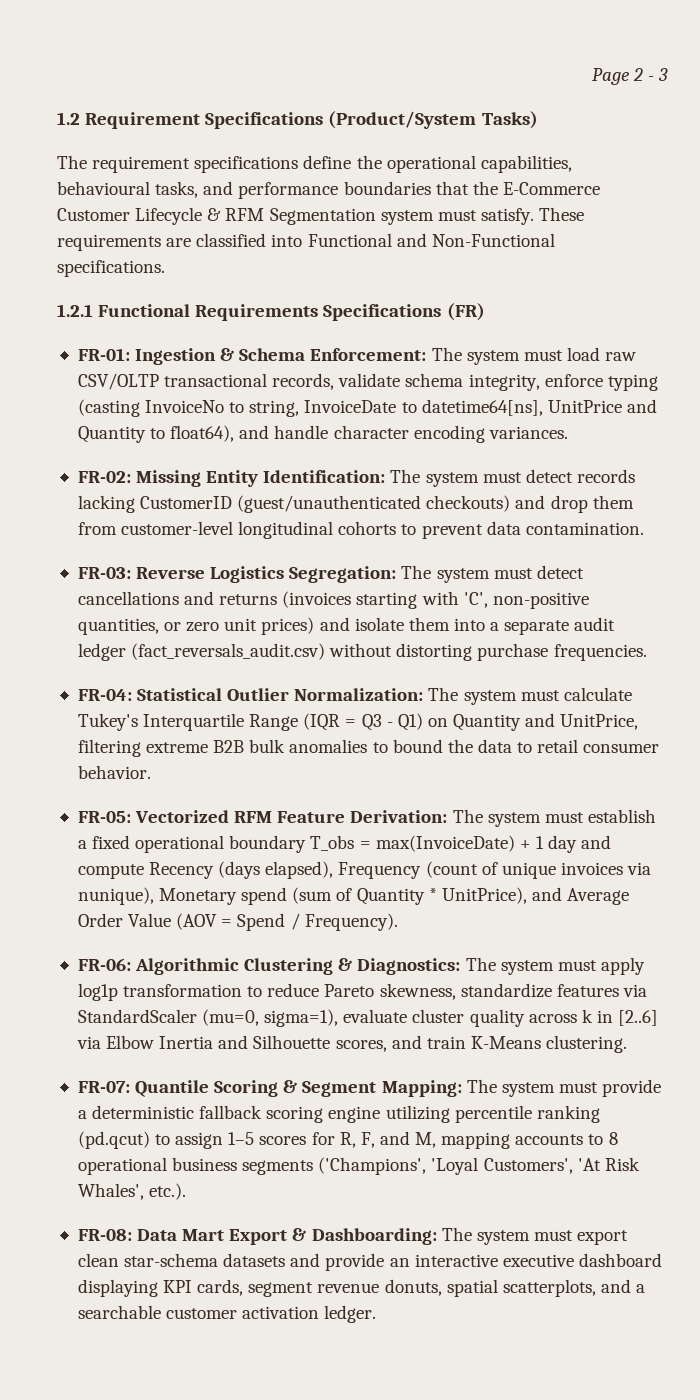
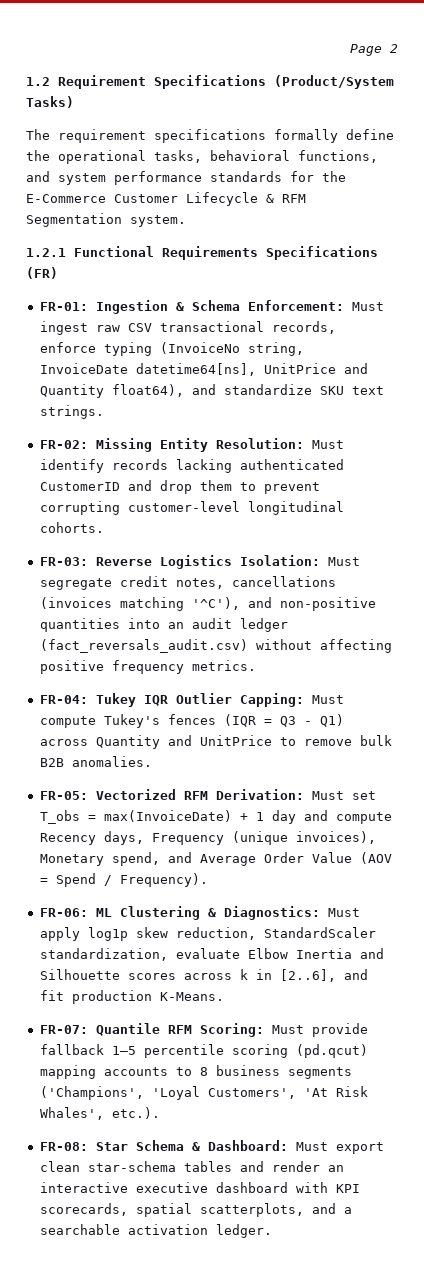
- Page 2 - 3
+ Page 2
- The requirement specifications define the operational capabilities, behavioural tasks, and performance boundaries that the E-Commerce Customer Lifecycle & RFM Segmentation system must satisfy. These requirements are classified into Functional and Non-Functional specifications.
+ The requirement specifications formally define the operational tasks, behavioral functions, and system performance standards for the E-Commerce Customer Lifecycle & RFM Segmentation system.
- FR-01: Ingestion & Schema Enforcement: The system must load raw CSV/OLTP transactional records, validate schema integrity, enforce typing (casting InvoiceNo to string, InvoiceDate to datetime64[ns], UnitPrice and Quantity to float64), and handle character encoding variances.
+ FR-01: Ingestion & Schema Enforcement: Must ingest raw CSV transactional records, enforce typing (InvoiceNo string, InvoiceDate datetime64[ns], UnitPrice and Quantity float64), and standardize SKU text strings.
- FR-02: Missing Entity Identification: The system must detect records lacking CustomerID (guest/unauthenticated checkouts) and drop them from customer-level longitudinal cohorts to prevent data contamination.
- FR-03: Reverse Logistics Segregation: The system must detect cancellations and returns (invoices starting with 'C', non-positive quantities, or zero unit prices) and isolate them into a separate audit ledger (fact_reversals_audit.csv) without distorting purchase frequencies.
- FR-04: Statistical Outlier Normalization: The system must calculate Tukey's Interquartile Range (IQR = Q3 - Q1) on Quantity and UnitPrice, filtering extreme B2B bulk anomalies to bound the data to retail consumer behavior.
- FR-05: Vectorized RFM Feature Derivation: The system must establish a fixed operational boundary T_obs = max(InvoiceDate) + 1 day and compute Recency (days elapsed), Frequency (count of unique invoices via nunique), Monetary spend (sum of Quantity * UnitPrice), and Average Order Value (AOV = Spend / Frequency).
+ FR-02: Missing Entity Resolution: Must identify records lacking authenticated CustomerID and drop them to prevent corrupting customer-level longitudinal cohorts.
+ FR-03: Reverse Logistics Isolation: Must segregate credit notes, cancellations (invoices matching '^C'), and non-positive quantities into an audit ledger (fact_reversals_audit.csv) without affecting positive frequency metrics.
+ FR-04: Tukey IQR Outlier Capping: Must compute Tukey's fences (IQR = Q3 - Q1) across Quantity and UnitPrice to remove bulk B2B anomalies.
+ FR-05: Vectorized RFM Derivation: Must set T_obs = max(InvoiceDate) + 1 day and compute Recency days, Frequency (unique invoices), Monetary spend, and Average Order Value (AOV = Spend / Frequency).
- FR-06: Algorithmic Clustering & Diagnostics: The system must apply log1p transformation to reduce Pareto skewness, standardize features via StandardScaler (mu=0, sigma=1), evaluate cluster quality across k in [2..6] via Elbow Inertia and Silhouette scores, and train K-Means clustering.
- FR-07: Quantile Scoring & Segment Mapping: The system must provide a deterministic fallback scoring engine utilizing percentile ranking (pd.qcut) to assign 1–5 scores for R, F, and M, mapping accounts to 8 operational business segments ('Champions', 'Loyal Customers', 'At Risk Whales', etc.).
+ FR-06: ML Clustering & Diagnostics: Must apply log1p skew reduction, StandardScaler standardization, evaluate Elbow Inertia and Silhouette scores across k in [2..6], and fit production K-Means.
+ FR-07: Quantile RFM Scoring: Must provide fallback 1–5 percentile scoring (pd.qcut) mapping accounts to 8 business segments ('Champions', 'Loyal Customers', 'At Risk Whales', etc.).
- FR-08: Data Mart Export & Dashboarding: The system must export clean star-schema datasets and provide an interactive executive dashboard displaying KPI cards, segment revenue donuts, spatial scatterplots, and a searchable customer activation ledger.
+ FR-08: Star Schema & Dashboard: Must export clean star-schema tables and render an interactive executive dashboard with KPI scorecards, spatial scatterplots, and a searchable activation ledger.

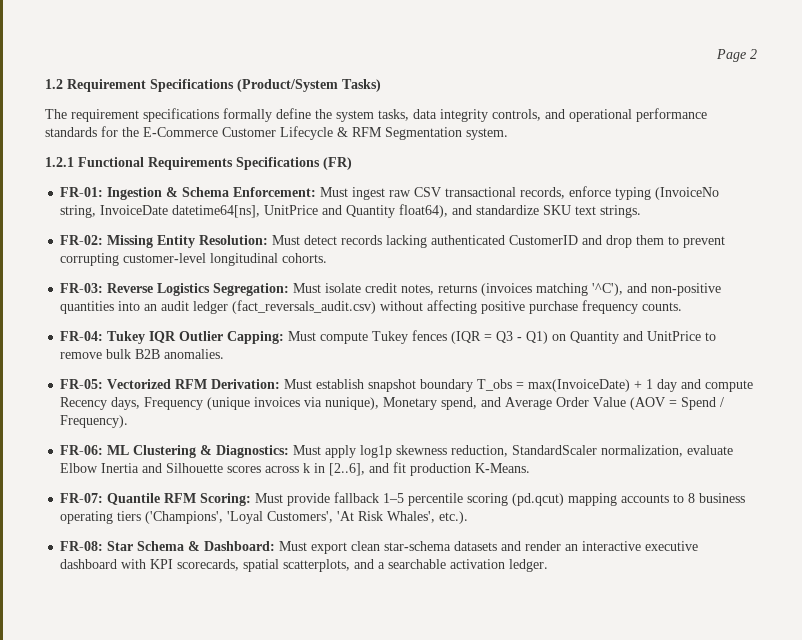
- The requirement specifications formally define the operational tasks, behavioral functions, and system performance standards for the E-Commerce Customer Lifecycle & RFM Segmentation system.
+ The requirement specifications formally define the system tasks, data integrity controls, and operational performance standards for the E-Commerce Customer Lifecycle & RFM Segmentation system.
- FR-02: Missing Entity Resolution: Must identify records lacking authenticated CustomerID and drop them to prevent corrupting customer-level longitudinal cohorts.
+ FR-02: Missing Entity Resolution: Must detect records lacking authenticated CustomerID and drop them to prevent corrupting customer-level longitudinal cohorts.
- FR-03: Reverse Logistics Isolation: Must segregate credit notes, cancellations (invoices matching '^C'), and non-positive quantities into an audit ledger (fact_reversals_audit.csv) without affecting positive frequency metrics.
+ FR-03: Reverse Logistics Segregation: Must isolate credit notes, returns (invoices matching '^C'), and non-positive quantities into an audit ledger (fact_reversals_audit.csv) without affecting positive purchase frequency counts.
- FR-04: Tukey IQR Outlier Capping: Must compute Tukey's fences (IQR = Q3 - Q1) across Quantity and UnitPrice to remove bulk B2B anomalies.
+ FR-04: Tukey IQR Outlier Capping: Must compute Tukey fences (IQR = Q3 - Q1) on Quantity and UnitPrice to remove bulk B2B anomalies.
- FR-05: Vectorized RFM Derivation: Must set T_obs = max(InvoiceDate) + 1 day and compute Recency days, Frequency (unique invoices), Monetary spend, and Average Order Value (AOV = Spend / Frequency).
+ FR-05: Vectorized RFM Derivation: Must establish snapshot boundary T_obs = max(InvoiceDate) + 1 day and compute Recency days, Frequency (unique invoices via nunique), Monetary spend, and Average Order Value (AOV = Spend / Frequency).
- FR-06: ML Clustering & Diagnostics: Must apply log1p skew reduction, StandardScaler standardization, evaluate Elbow Inertia and Silhouette scores across k in [2..6], and fit production K-Means.
+ FR-06: ML Clustering & Diagnostics: Must apply log1p skewness reduction, StandardScaler normalization, evaluate Elbow Inertia and Silhouette scores across k in [2..6], and fit production K-Means.
- FR-07: Quantile RFM Scoring: Must provide fallback 1–5 percentile scoring (pd.qcut) mapping accounts to 8 business segments ('Champions', 'Loyal Customers', 'At Risk Whales', etc.).
+ FR-07: Quantile RFM Scoring: Must provide fallback 1–5 percentile scoring (pd.qcut) mapping accounts to 8 business operating tiers ('Champions', 'Loyal Customers', 'At Risk Whales', etc.).
- FR-08: Star Schema & Dashboard: Must export clean star-schema tables and render an interactive executive dashboard with KPI scorecards, spatial scatterplots, and a searchable activation ledger.
+ FR-08: Star Schema & Dashboard: Must export clean star-schema datasets and render an interactive executive dashboard with KPI scorecards, spatial scatterplots, and a searchable activation ledger.

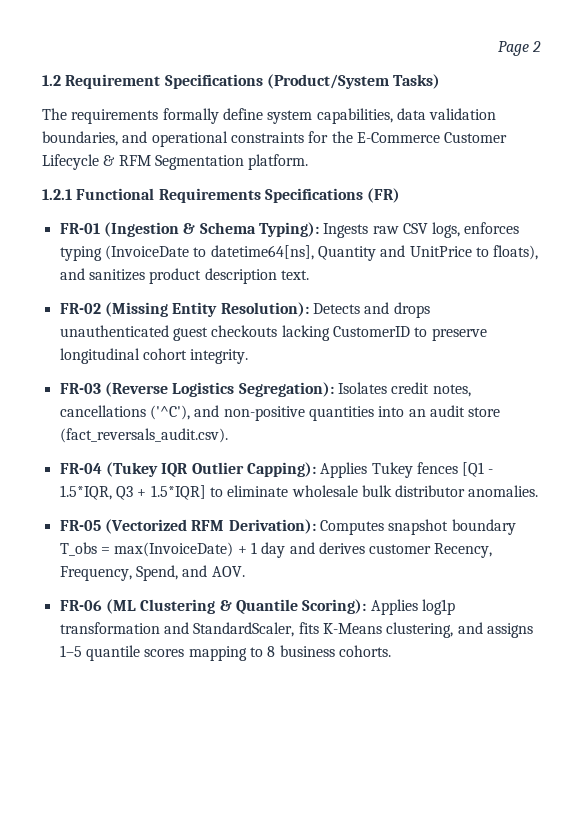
- The requirement specifications formally define the system tasks, data integrity controls, and operational performance standards for the E-Commerce Customer Lifecycle & RFM Segmentation system.
+ The requirements formally define system capabilities, data validation boundaries, and operational constraints for the E-Commerce Customer Lifecycle & RFM Segmentation platform.
- FR-01: Ingestion & Schema Enforcement: Must ingest raw CSV transactional records, enforce typing (InvoiceNo string, InvoiceDate datetime64[ns], UnitPrice and Quantity float64), and standardize SKU text strings.
- FR-02: Missing Entity Resolution: Must detect records lacking authenticated CustomerID and drop them to prevent corrupting customer-level longitudinal cohorts.
- FR-03: Reverse Logistics Segregation: Must isolate credit notes, returns (invoices matching '^C'), and non-positive quantities into an audit ledger (fact_reversals_audit.csv) without affecting positive purchase frequency counts.
- FR-04: Tukey IQR Outlier Capping: Must compute Tukey fences (IQR = Q3 - Q1) on Quantity and UnitPrice to remove bulk B2B anomalies.
- FR-05: Vectorized RFM Derivation: Must establish snapshot boundary T_obs = max(InvoiceDate) + 1 day and compute Recency days, Frequency (unique invoices via nunique), Monetary spend, and Average Order Value (AOV = Spend / Frequency).
- FR-06: ML Clustering & Diagnostics: Must apply log1p skewness reduction, StandardScaler normalization, evaluate Elbow Inertia and Silhouette scores across k in [2..6], and fit production K-Means.
- FR-07: Quantile RFM Scoring: Must provide fallback 1–5 percentile scoring (pd.qcut) mapping accounts to 8 business operating tiers ('Champions', 'Loyal Customers', 'At Risk Whales', etc.).
- FR-08: Star Schema & Dashboard: Must export clean star-schema datasets and render an interactive executive dashboard with KPI scorecards, spatial scatterplots, and a searchable activation ledger.
+ FR-01 (Ingestion & Schema Typing): Ingests raw CSV logs, enforces typing (InvoiceDate to datetime64[ns], Quantity and UnitPrice to floats), and sanitizes product description text.
+ FR-02 (Missing Entity Resolution): Detects and drops unauthenticated guest checkouts lacking CustomerID to preserve longitudinal cohort integrity.
+ FR-03 (Reverse Logistics Segregation): Isolates credit notes, cancellations ('^C'), and non-positive quantities into an audit store (fact_reversals_audit.csv).
+ FR-04 (Tukey IQR Outlier Capping): Applies Tukey fences [Q1 - 1.5*IQR, Q3 + 1.5*IQR] to eliminate wholesale bulk distributor anomalies.
+ FR-05 (Vectorized RFM Derivation): Computes snapshot boundary T_obs = max(InvoiceDate) + 1 day and derives customer Recency, Frequency, Spend, and AOV.
+ FR-06 (ML Clustering & Quantile Scoring): Applies log1p transformation and StandardScaler, fits K-Means clustering, and assigns 1–5 quantile scores mapping to 8 business cohorts.

